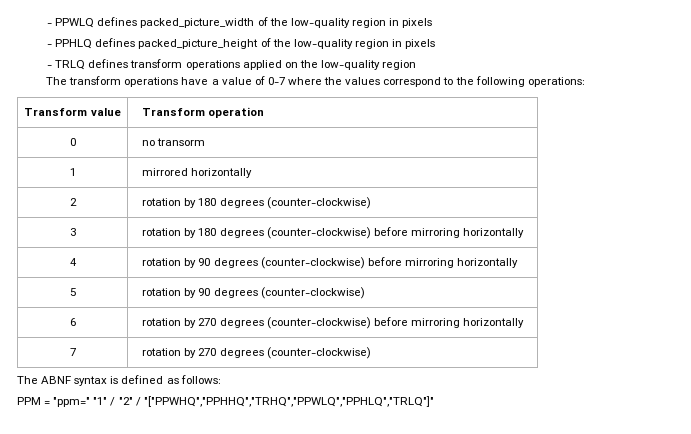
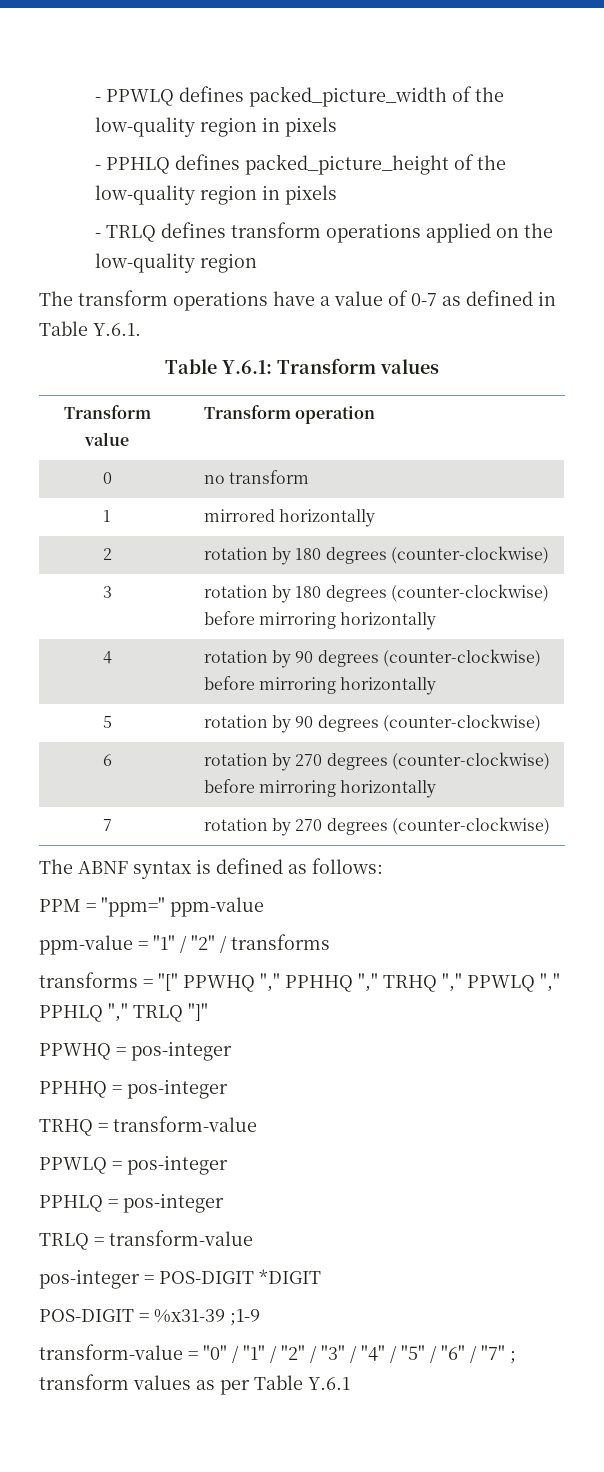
- The transform operations have a value of 0-7 where the values correspond to the following operations:
+ The transform operations have a value of 0-7 as defined in Table Y.6.1.
+ Table Y.6.1: Transform values
- 0 | no transorm
+ 0 | no transform
- PPM = "ppm=" "1" / "2" / "["PPWHQ","PPHHQ","TRHQ","PPWLQ","PPHLQ","TRLQ"]"
+ PPM = "ppm=" ppm-value
+ ppm-value = "1" / "2" / transforms
+ transforms = "[" PPWHQ "," PPHHQ "," TRHQ "," PPWLQ "," PPHLQ "," TRLQ "]"
+ PPWHQ = pos-integer
+ PPHHQ = pos-integer
+ TRHQ = transform-value
+ PPWLQ = pos-integer
+ PPHLQ = pos-integer
+ TRLQ = transform-value
+ pos-integer = POS-DIGIT *DIGIT
+ POS-DIGIT = %x31-39 ;1-9
+ transform-value = "0" / "1" / "2" / "3" / "4" / "5" / "6" / "7" ; transform values as per Table Y.6.1

